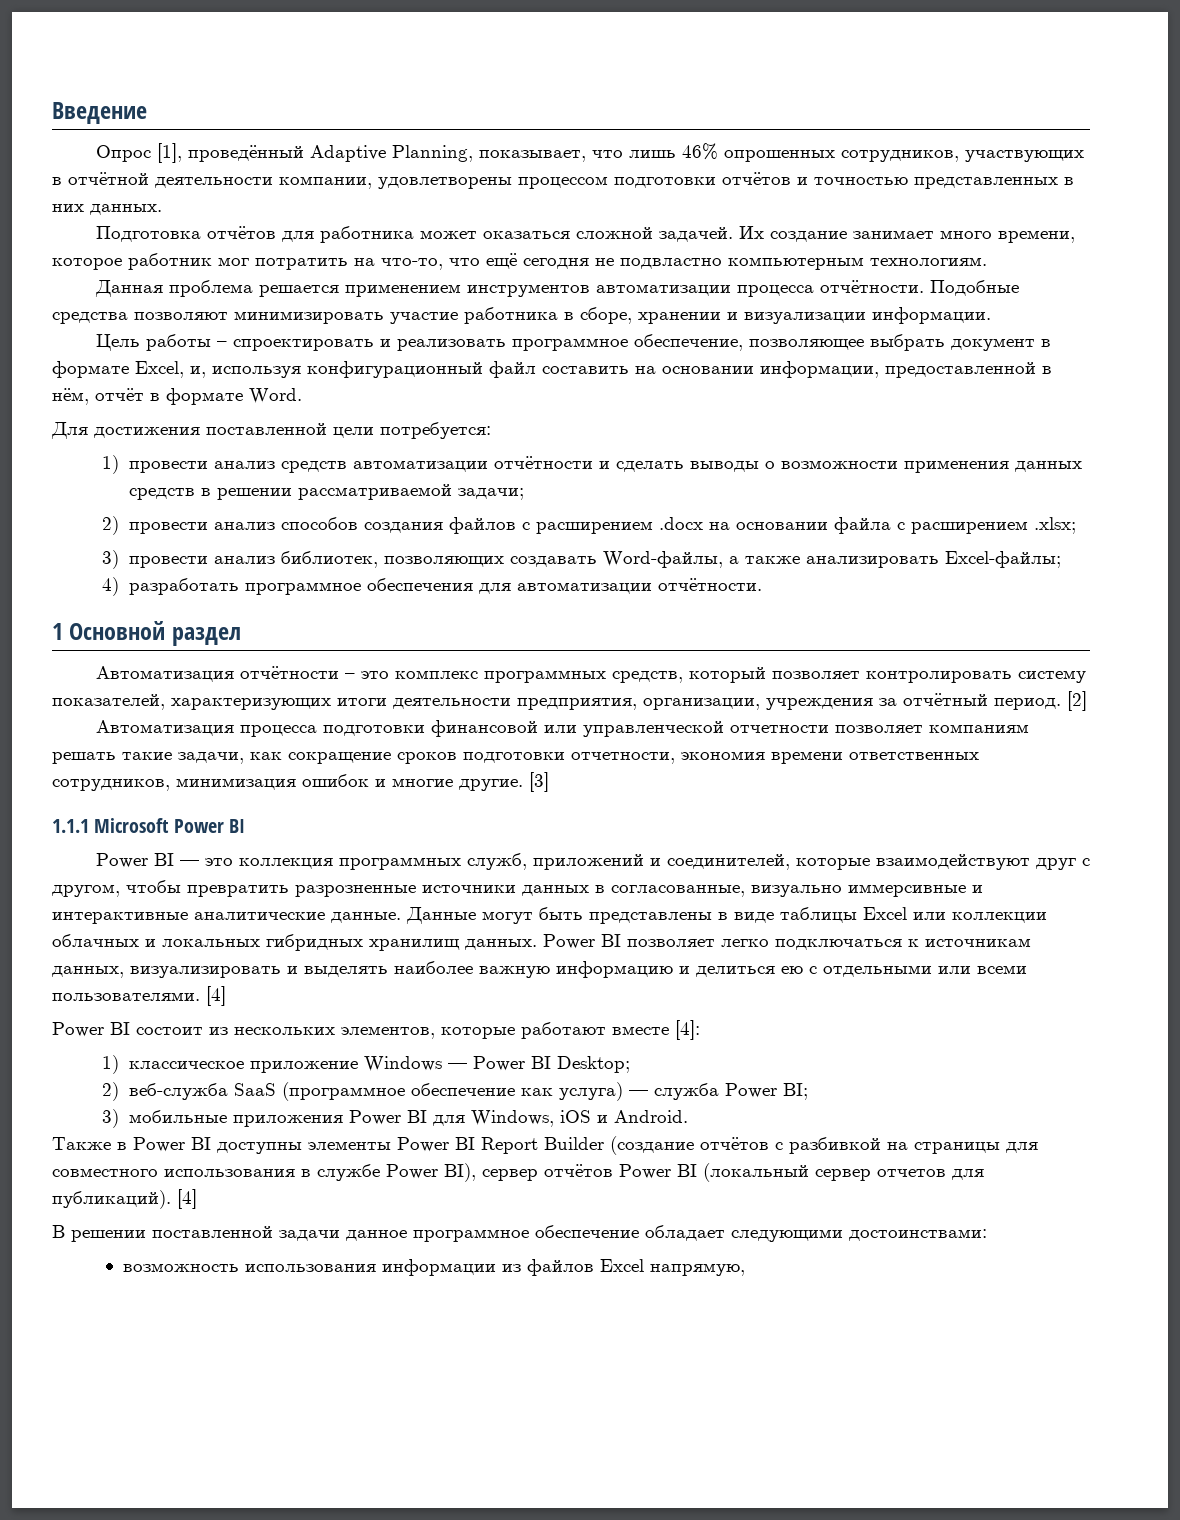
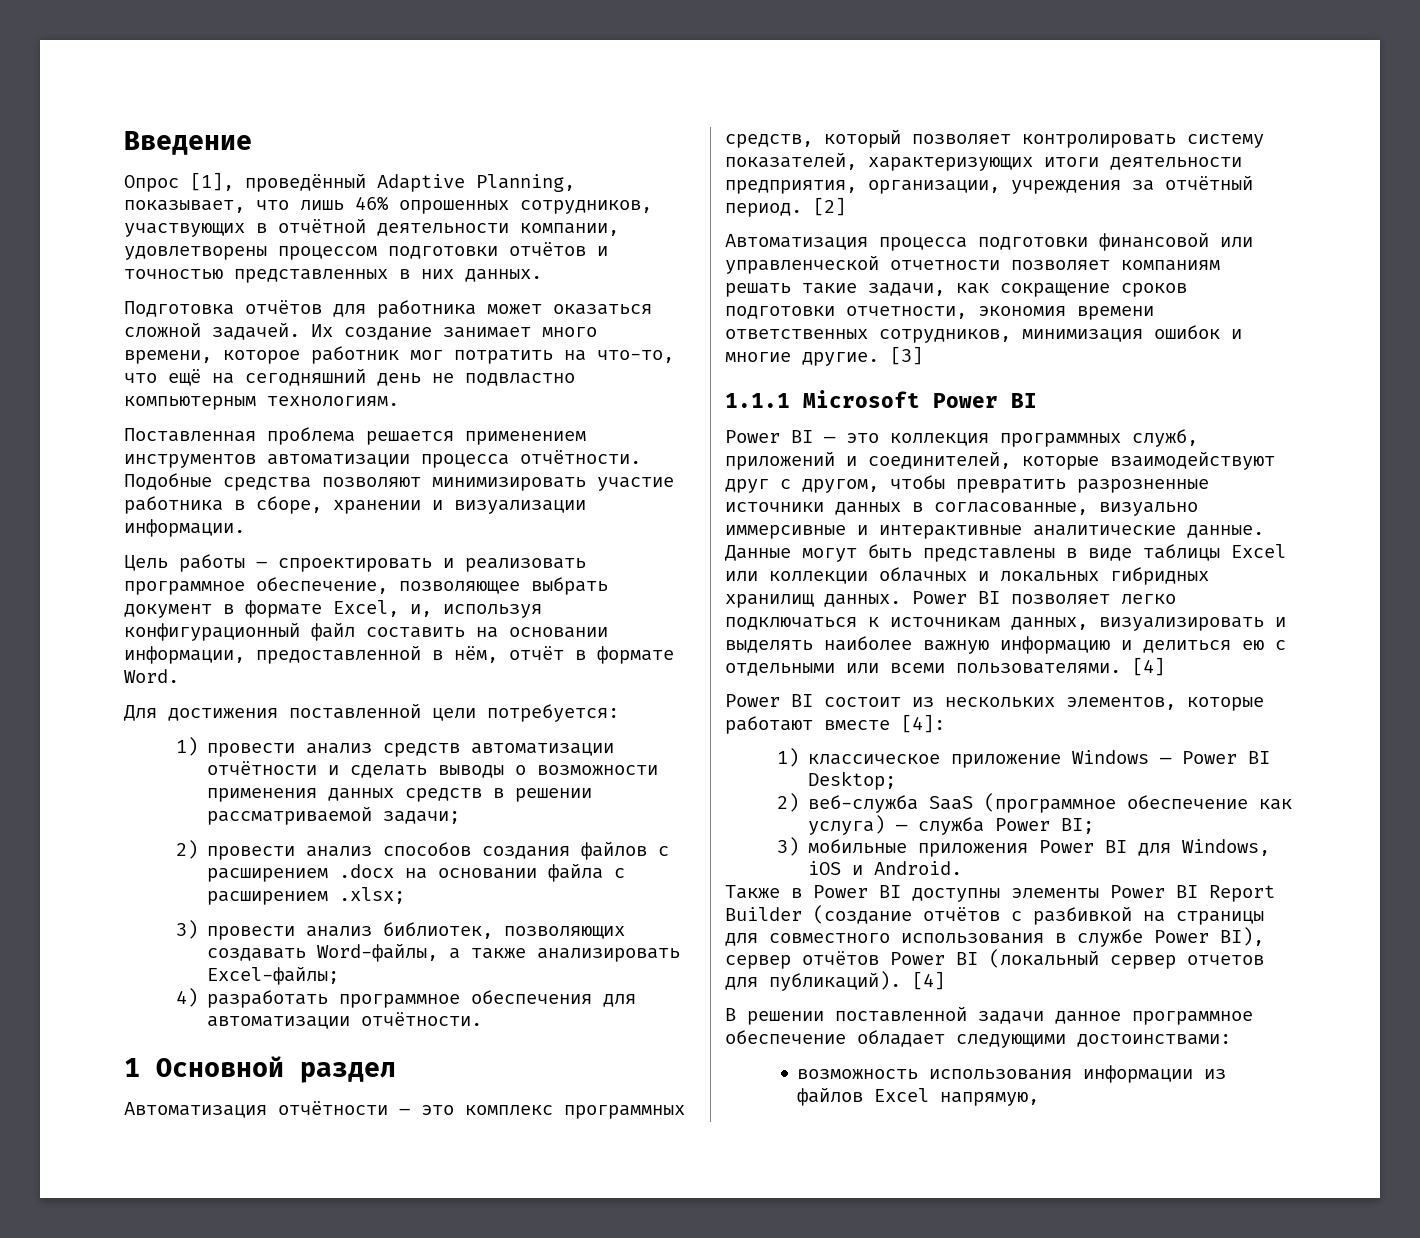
- Их создание занимает много времени, которое работник мог потратить на что-то, что ещё сегодня не подвластно компьютерным технологиям.
+ Их создание занимает много времени, которое работник мог потратить на что-то, что ещё на сегодняшний день не подвластно компьютерным технологиям.
- Данная проблема решается применением инструментов автоматизации процесса отчётности.
+ Поставленная проблема решается применением инструментов автоматизации процесса отчётности.

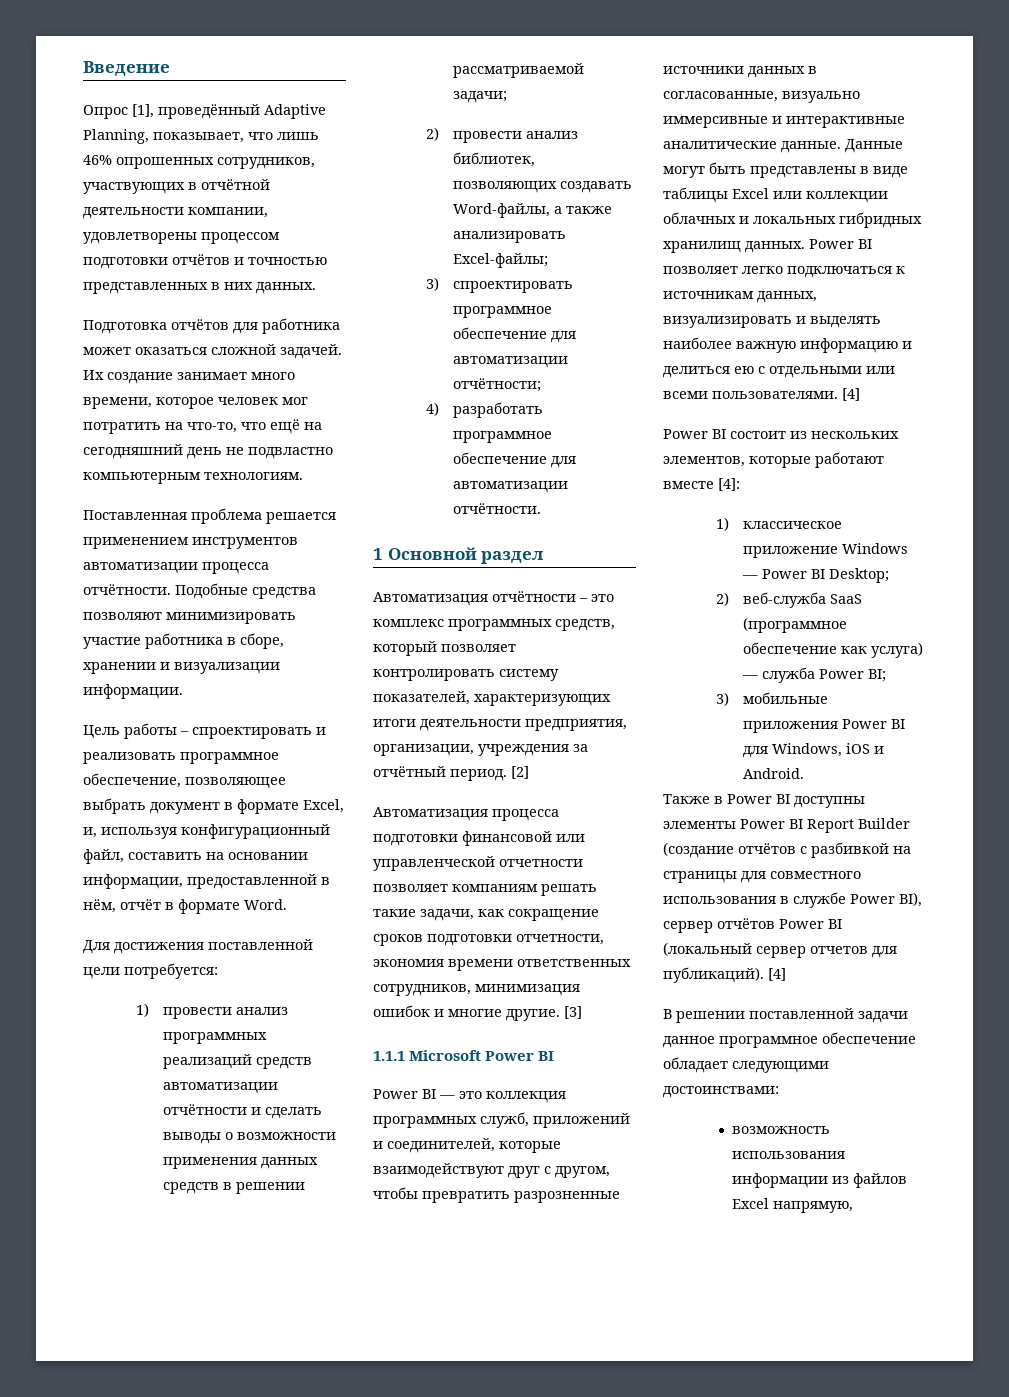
- Их создание занимает много времени, которое работник мог потратить на что-то, что ещё на сегодняшний день не подвластно компьютерным технологиям.
+ Их создание занимает много времени, которое человек мог потратить на что-то, что ещё на сегодняшний день не подвластно компьютерным технологиям.
- Цель работы – спроектировать и реализовать программное обеспечение, позволяющее выбрать документ в формате Excel, и, используя конфигурационный файл составить на основании информации, предоставленной в нём, отчёт в формате Word.
+ Цель работы – спроектировать и реализовать программное обеспечение, позволяющее выбрать документ в формате Excel, и, используя конфигурационный файл, составить на основании информации, предоставленной в нём, отчёт в формате Word.
- 1) провести анализ средств автоматизации отчётности и сделать выводы о возможности применения данных средств в решении рассматриваемой задачи;
+ 1) провести анализ программных реализаций средств автоматизации отчётности и сделать выводы о возможности применения данных средств в решении рассматриваемой задачи;
- 2) провести анализ способов создания файлов с расширением .docx на основании файла с расширением .xlsx;
- 3) провести анализ библиотек, позволяющих создавать Word-файлы, а также анализировать Excel-файлы;
+ 2) провести анализ библиотек, позволяющих создавать Word-файлы, а также анализировать Excel-файлы;
+ 3) спроектировать программное обеспечение для автоматизации отчётности;
- 4) разработать программное обеспечения для автоматизации отчётности.
+ 4) разработать программное обеспечение для автоматизации отчётности.

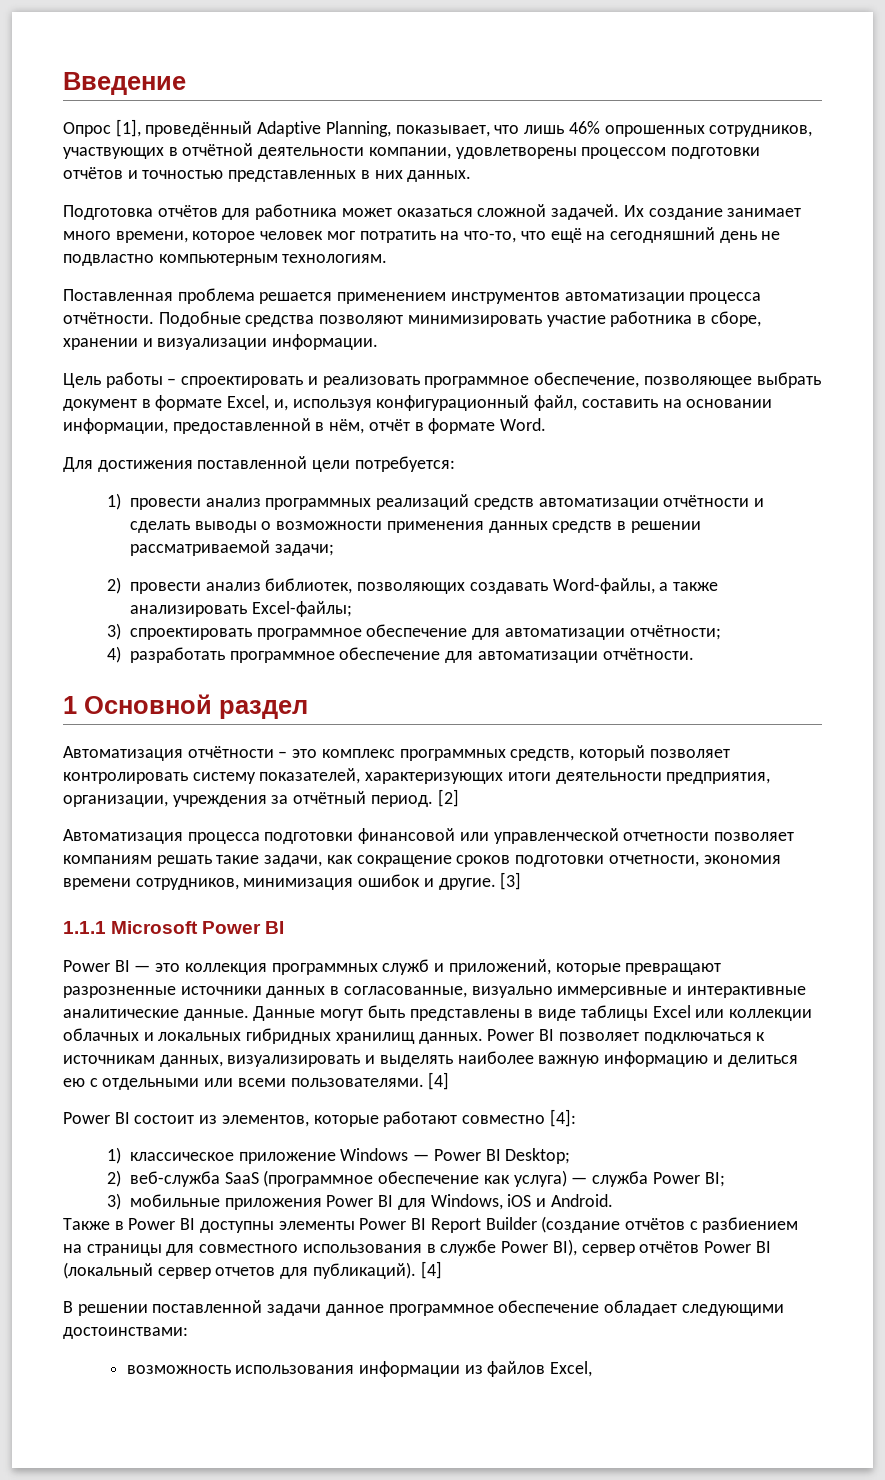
- Автоматизация процесса подготовки финансовой или управленческой отчетности позволяет компаниям решать такие задачи, как сокращение сроков подготовки отчетности, экономия времени ответственных сотрудников, минимизация ошибок и многие другие.
+ Автоматизация процесса подготовки финансовой или управленческой отчетности позволяет компаниям решать такие задачи, как сокращение сроков подготовки отчетности, экономия времени сотрудников, минимизация ошибок и другие.
- Power BI — это коллекция программных служб, приложений и соединителей, которые взаимодействуют друг с другом, чтобы превратить разрозненные источники данных в согласованные, визуально иммерсивные и интерактивные аналитические данные.
+ Power BI — это коллекция программных служб и приложений, которые превращают разрозненные источники данных в согласованные, визуально иммерсивные и интерактивные аналитические данные.
- Power BI позволяет легко подключаться к источникам данных, визуализировать и выделять наиболее важную информацию и делиться ею с отдельными или всеми пользователями.
+ Power BI позволяет подключаться к источникам данных, визуализировать и выделять наиболее важную информацию и делиться ею с отдельными или всеми пользователями.
- Power BI состоит из нескольких элементов, которые работают вместе [4]:
+ Power BI состоит из элементов, которые работают совместно [4]:
- Также в Power BI доступны элементы Power BI Report Builder (создание отчётов с разбивкой на страницы для совместного использования в службе Power BI), сервер отчётов Power BI (локальный сервер отчетов для публикаций).
+ Также в Power BI доступны элементы Power BI Report Builder (создание отчётов с разбиением на страницы для совместного использования в службе Power BI), сервер отчётов Power BI (локальный сервер отчетов для публикаций).
- возможность использования информации из файлов Excel напрямую,
+ возможность использования информации из файлов Excel,

